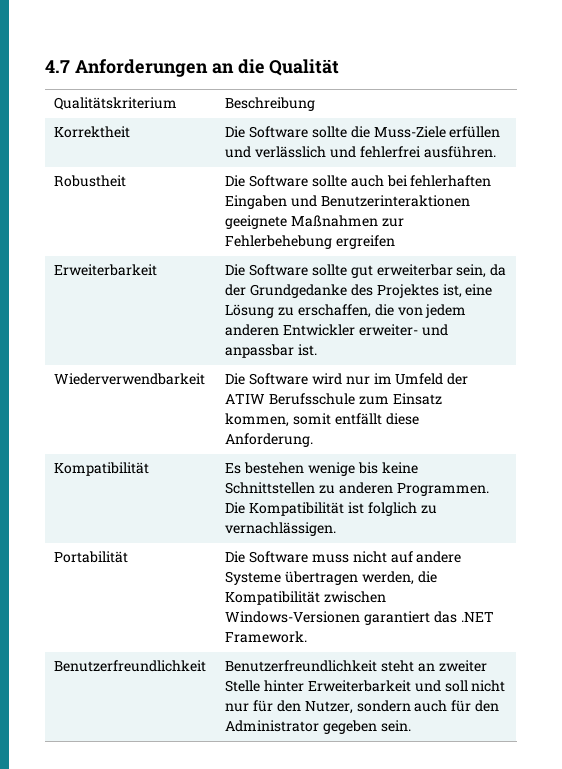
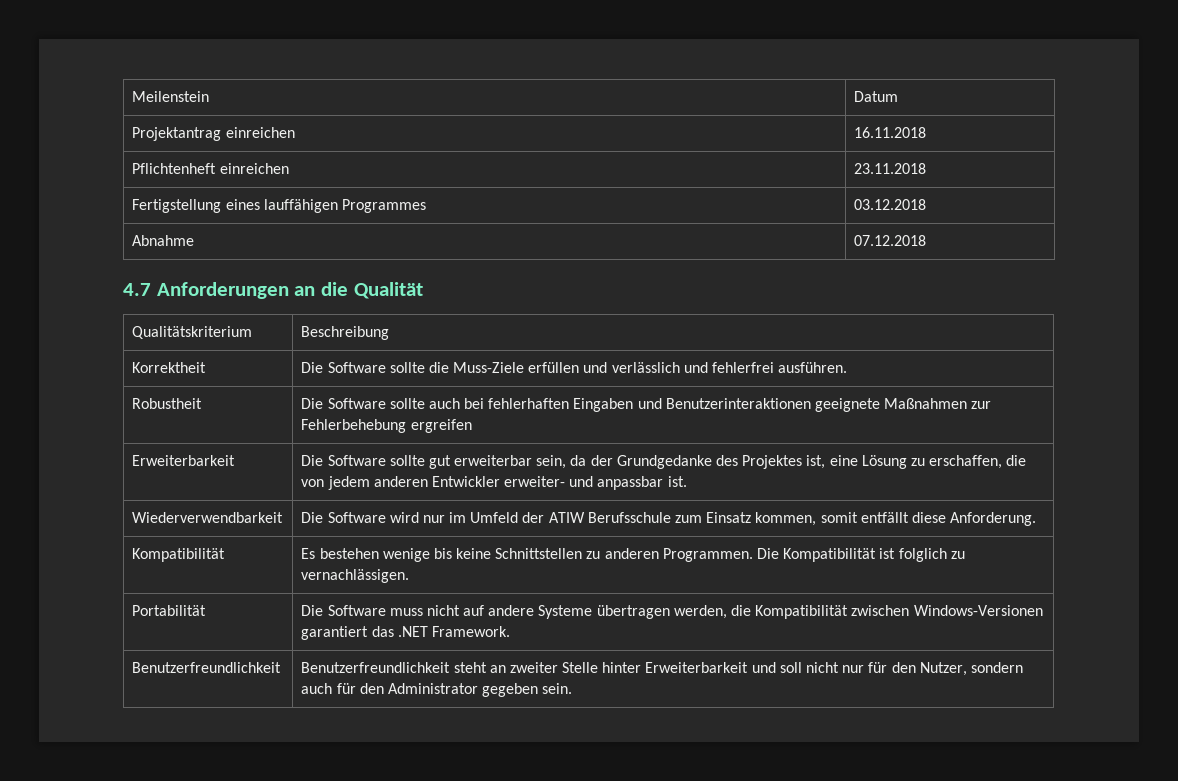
+ Meilenstein | Datum
+ Projektantrag einreichen | 16.11.2018
+ Pflichtenheft einreichen | 23.11.2018
+ Fertigstellung eines lauffähigen Programmes | 03.12.2018
+ Abnahme | 07.12.2018

